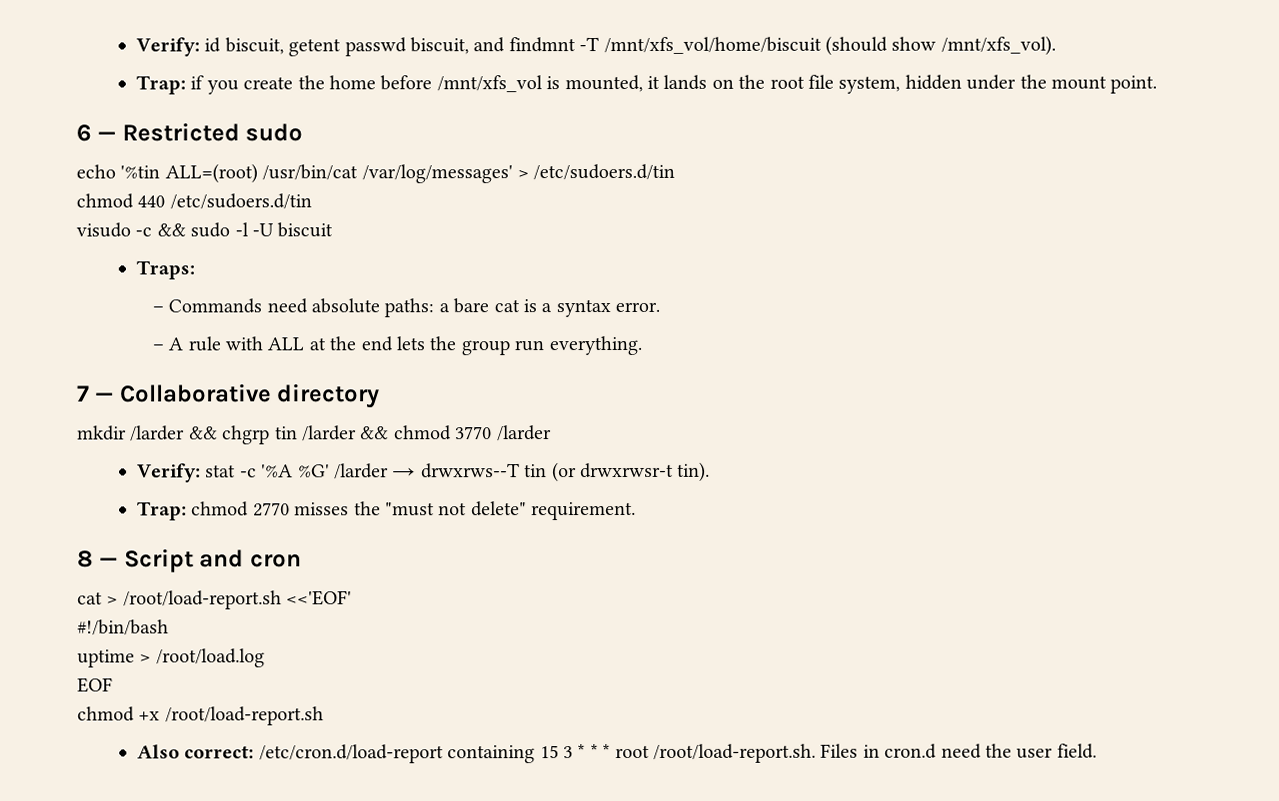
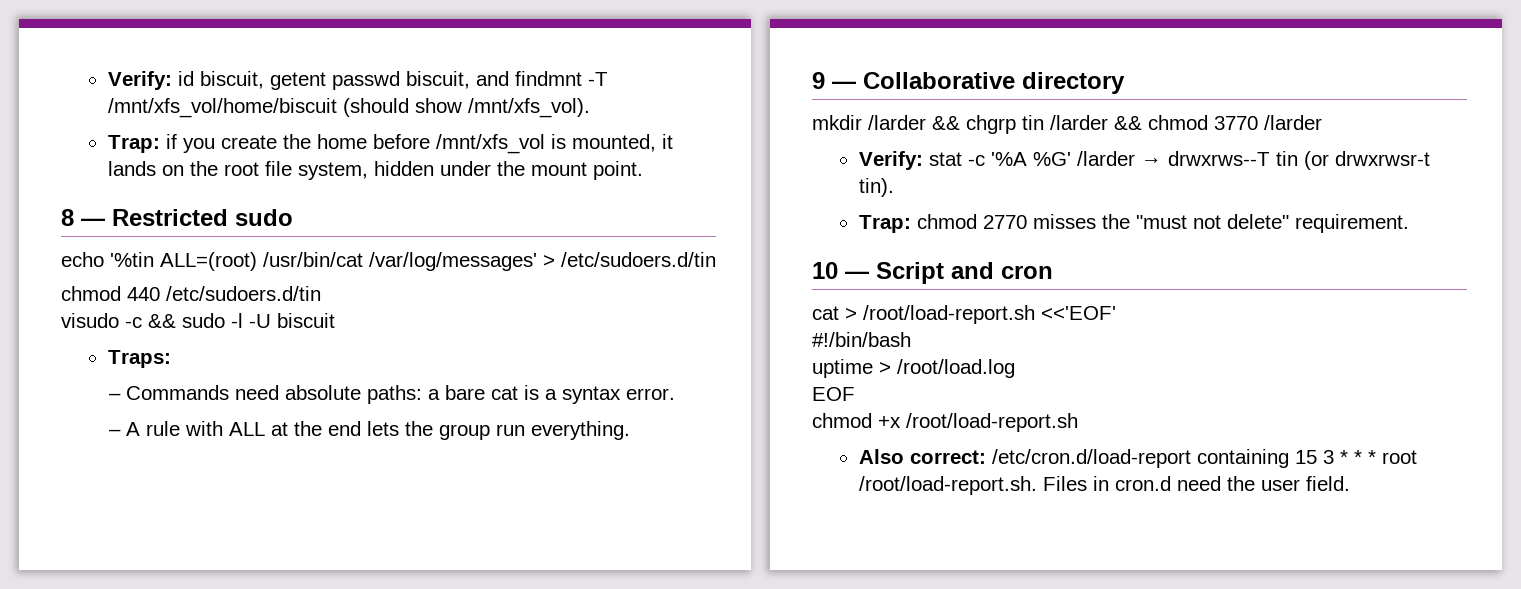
- 6 — Restricted sudo
+ 8 — Restricted sudo
- 7 — Collaborative directory
+ 9 — Collaborative directory
- 8 — Script and cron
+ 10 — Script and cron

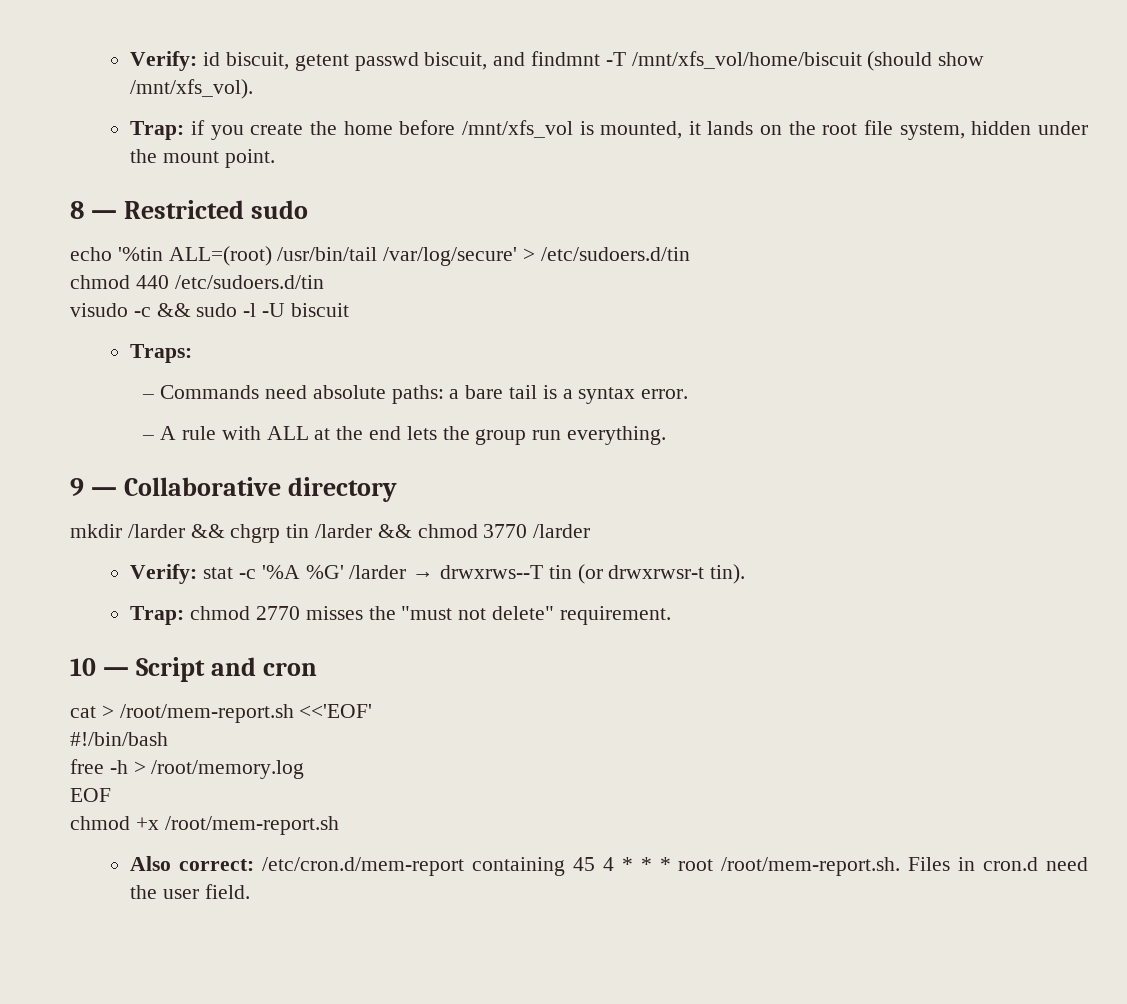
- echo '%tin ALL=(root) /usr/bin/cat /var/log/messages' > /etc/sudoers.d/tin
+ echo '%tin ALL=(root) /usr/bin/tail /var/log/secure' > /etc/sudoers.d/tin
- – Commands need absolute paths: a bare cat is a syntax error.
+ – Commands need absolute paths: a bare tail is a syntax error.
- cat > /root/load-report.sh <<'EOF'
+ cat > /root/mem-report.sh <<'EOF'
- uptime > /root/load.log
+ free -h > /root/memory.log
- chmod +x /root/load-report.sh
+ chmod +x /root/mem-report.sh
- Also correct: /etc/cron.d/load-report containing 15 3 * * * root /root/load-report.sh. Files in cron.d need the user field.
+ Also correct: /etc/cron.d/mem-report containing 45 4 * * * root /root/mem-report.sh. Files in cron.d need the user field.

